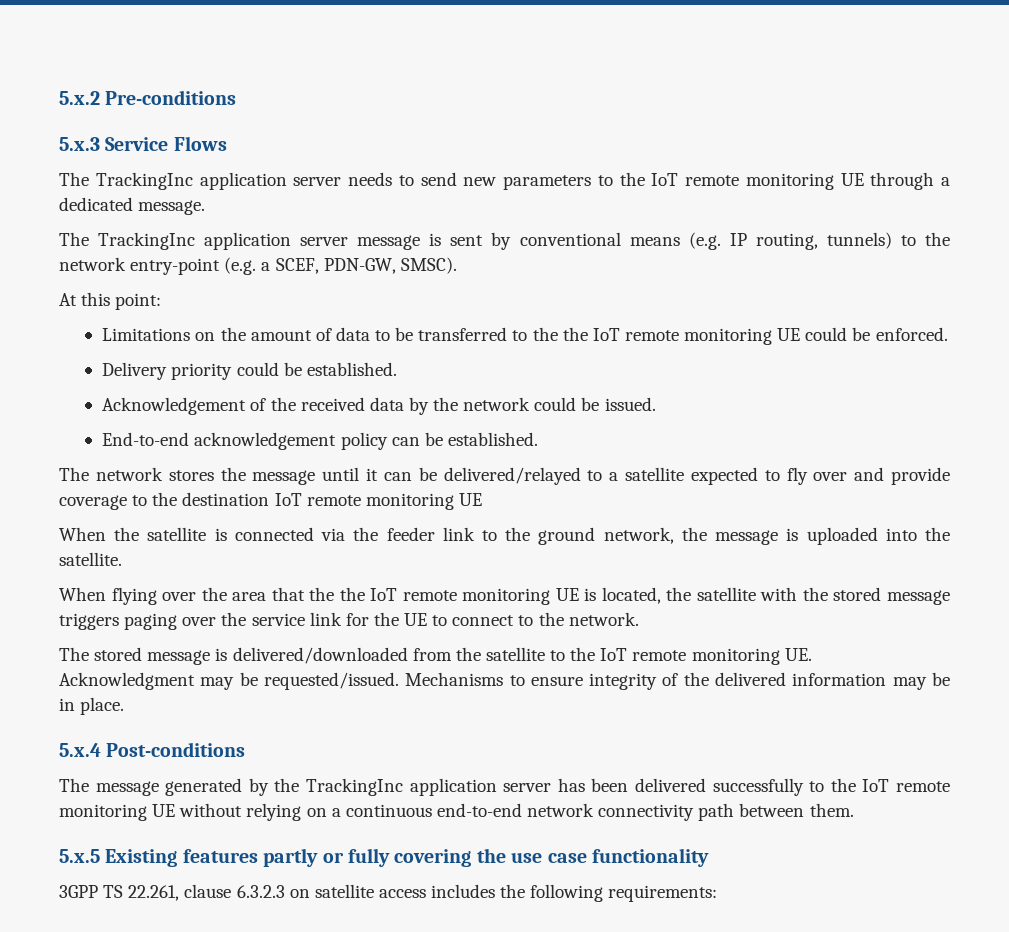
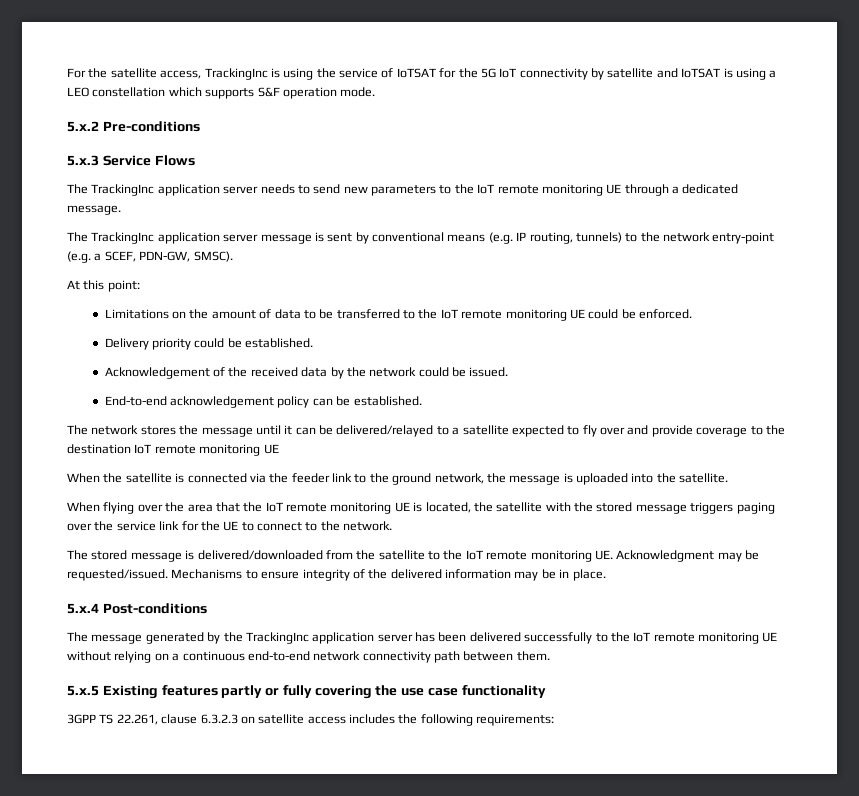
+ For the satellite access, TrackingInc is using the service of IoTSAT for the 5G IoT connectivity by satellite and IoTSAT is using a LEO constellation which supports S&F operation mode.
- Limitations on the amount of data to be transferred to the the IoT remote monitoring UE could be enforced.
+ Limitations on the amount of data to be transferred to the IoT remote monitoring UE could be enforced.
- When flying over the area that the the IoT remote monitoring UE is located, the satellite with the stored message triggers paging over the service link for the UE to connect to the network.
+ When flying over the area that the IoT remote monitoring UE is located, the satellite with the stored message triggers paging over the service link for the UE to connect to the network.

